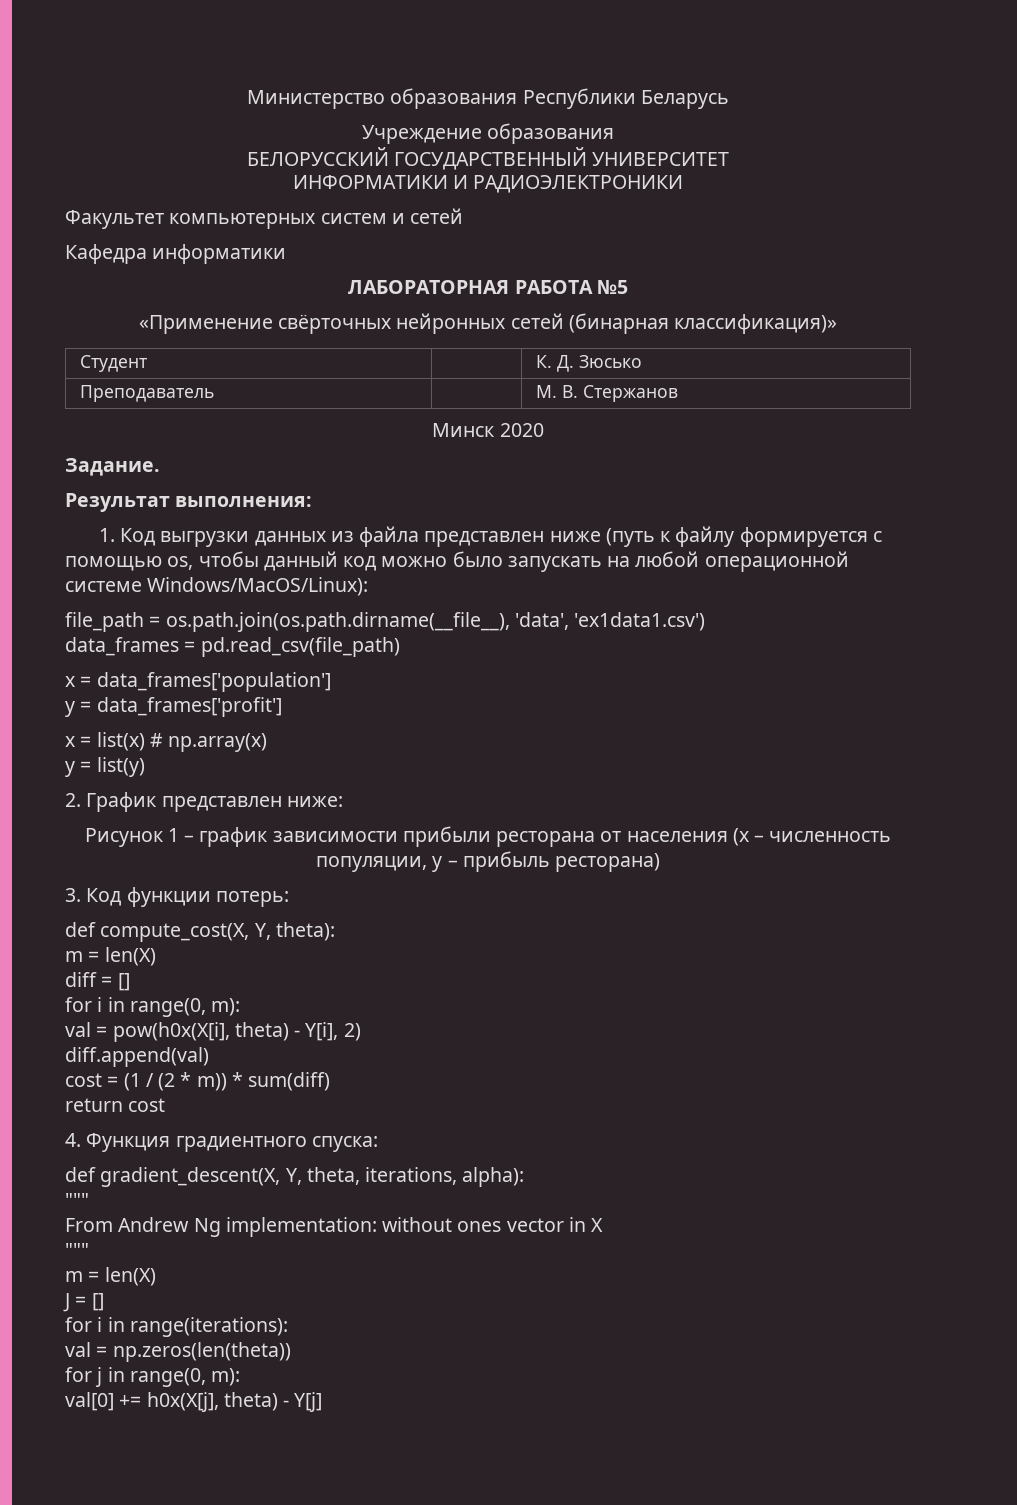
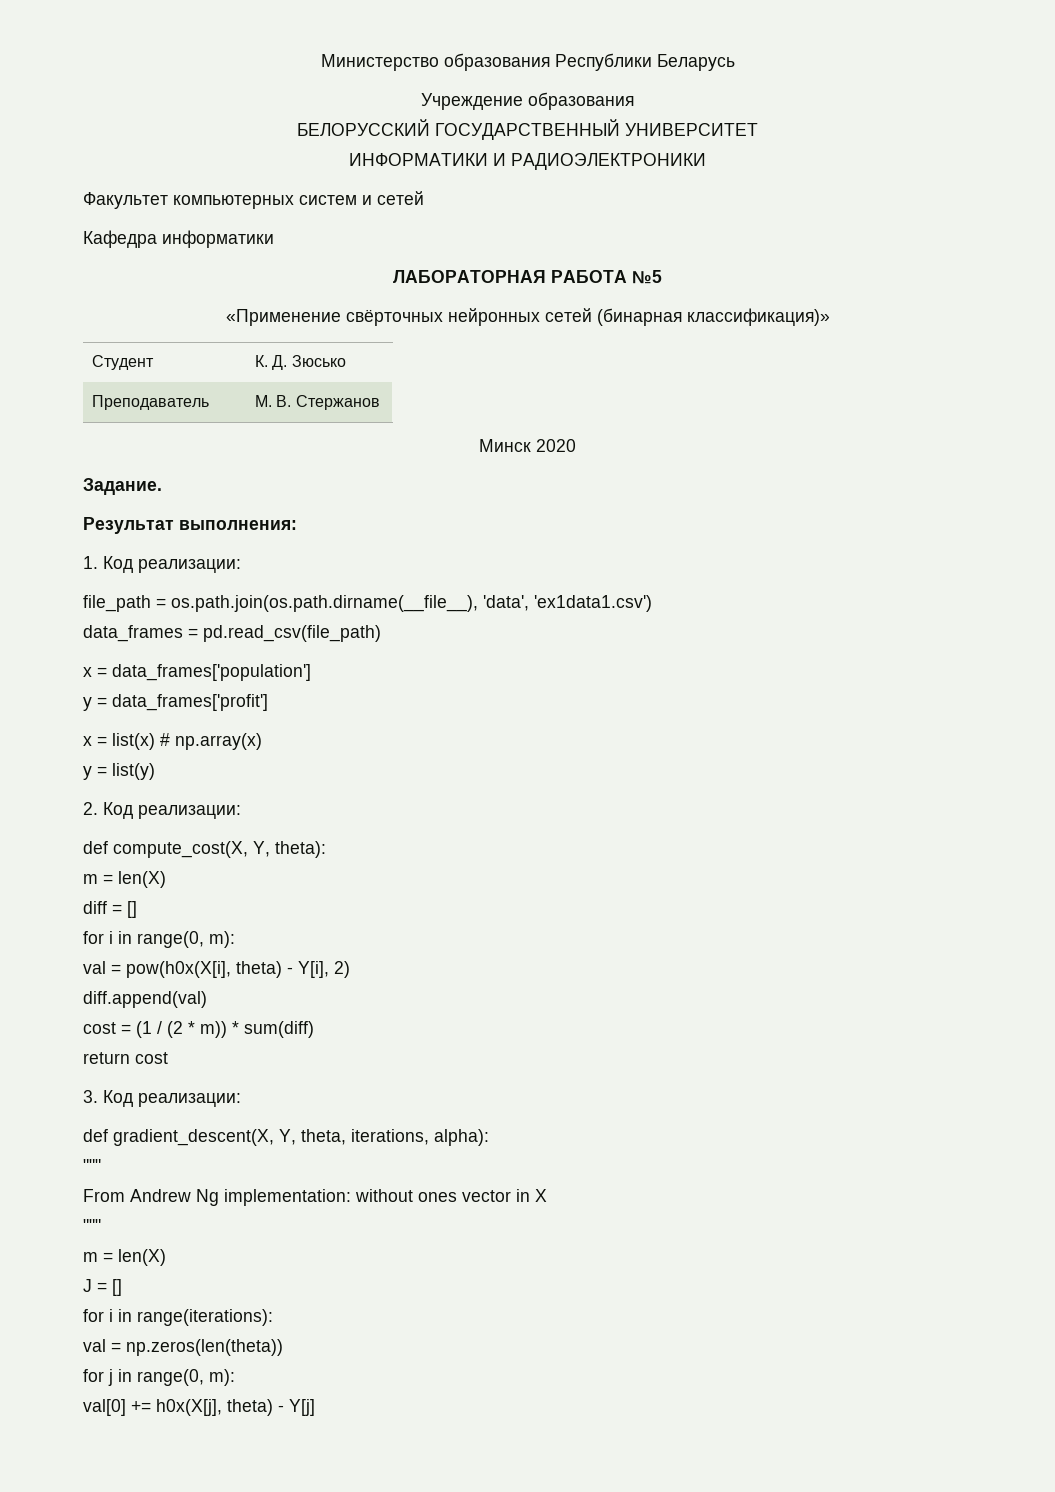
- 1. Код выгрузки данных из файла представлен ниже (путь к файлу формируется с помощью os, чтобы данный код можно было запускать на любой операционной системе Windows/MacOS/Linux):
+ 1. Код реализации:
- 2. График представлен ниже:
- Рисунок 1 – график зависимости прибыли ресторана от населения (x – численность популяции, y – прибыль ресторана)
- 3. Код функции потерь:
+ 2. Код реализации:
- 4. Функция градиентного спуска:
+ 3. Код реализации:

